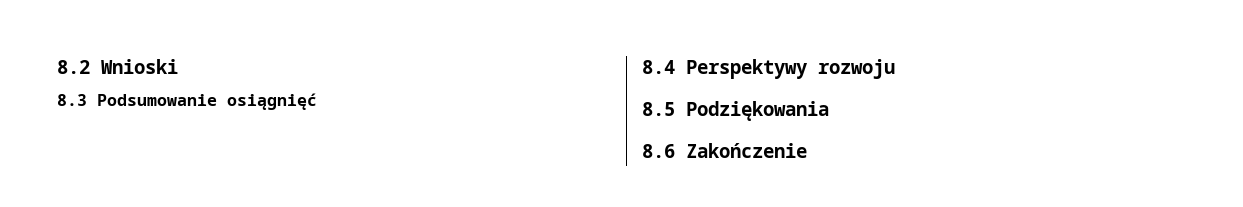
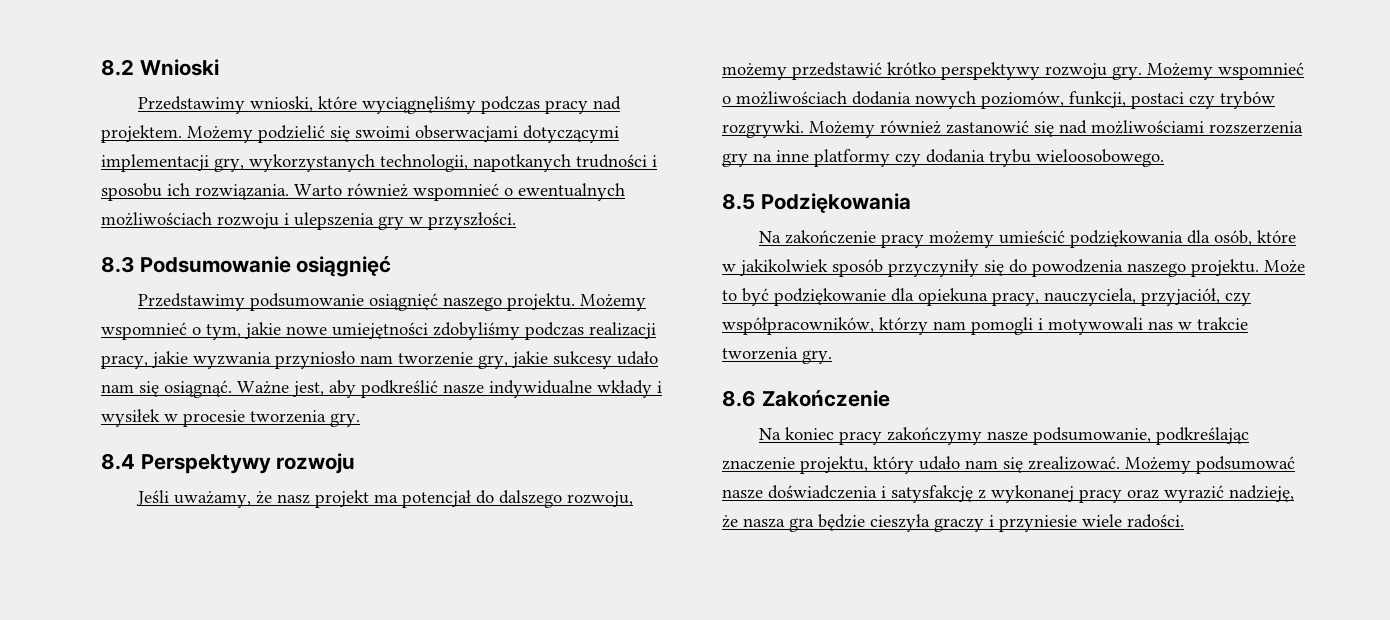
+ Przedstawimy wnioski, które wyciągnęliśmy podczas pracy nad projektem. Możemy podzielić się swoimi obserwacjami dotyczącymi implementacji gry, wykorzystanych technologii, napotkanych trudności i sposobu ich rozwiązania. Warto również wspomnieć o ewentualnych możliwościach rozwoju i ulepszenia gry w przyszłości.
  8.3 Podsumowanie osiągnięć
+ Przedstawimy podsumowanie osiągnięć naszego projektu. Możemy wspomnieć o tym, jakie nowe umiejętności zdobyliśmy podczas realizacji pracy, jakie wyzwania przyniosło nam tworzenie gry, jakie sukcesy udało nam się osiągnąć. Ważne jest, aby podkreślić nasze indywidualne wkłady i wysiłek w procesie tworzenia gry.
  8.4 Perspektywy rozwoju
+ Jeśli uważamy, że nasz projekt ma potencjał do dalszego rozwoju, możemy przedstawić krótko perspektywy rozwoju gry. Możemy wspomnieć o możliwościach dodania nowych poziomów, funkcji, postaci czy trybów rozgrywki. Możemy również zastanowić się nad możliwościami rozszerzenia gry na inne platformy czy dodania trybu wieloosobowego.
  8.5 Podziękowania
+ Na zakończenie pracy możemy umieścić podziękowania dla osób, które w jakikolwiek sposób przyczyniły się do powodzenia naszego projektu. Może to być podziękowanie dla opiekuna pracy, nauczyciela, przyjaciół, czy współpracowników, którzy nam pomogli i motywowali nas w trakcie tworzenia gry.
  8.6 Zakończenie
+ Na koniec pracy zakończymy nasze podsumowanie, podkreślając znaczenie projektu, który udało nam się zrealizować. Możemy podsumować nasze doświadczenia i satysfakcję z wykonanej pracy oraz wyrazić nadzieję, że nasza gra będzie cieszyła graczy i przyniesie wiele radości.

